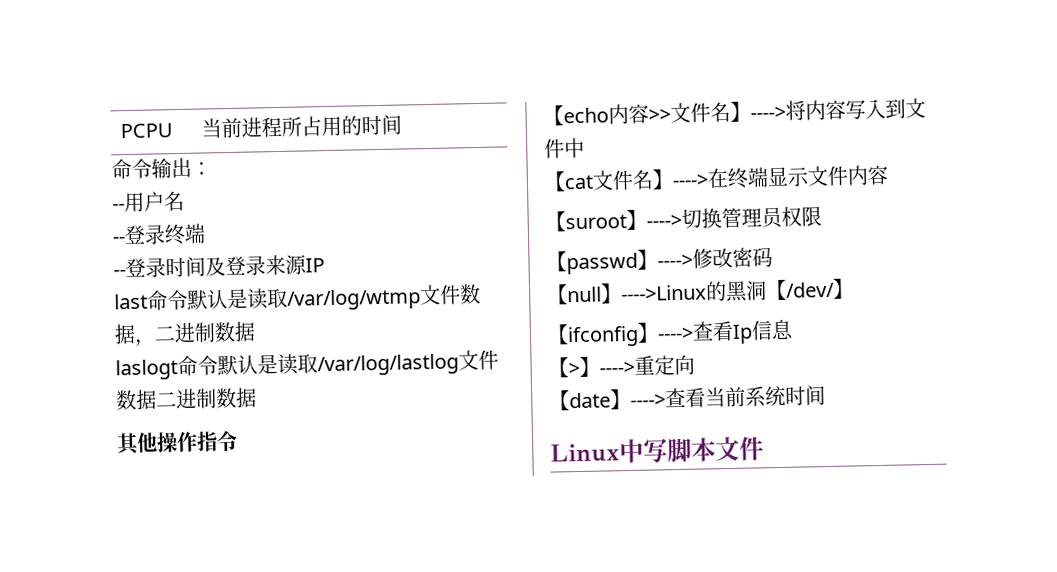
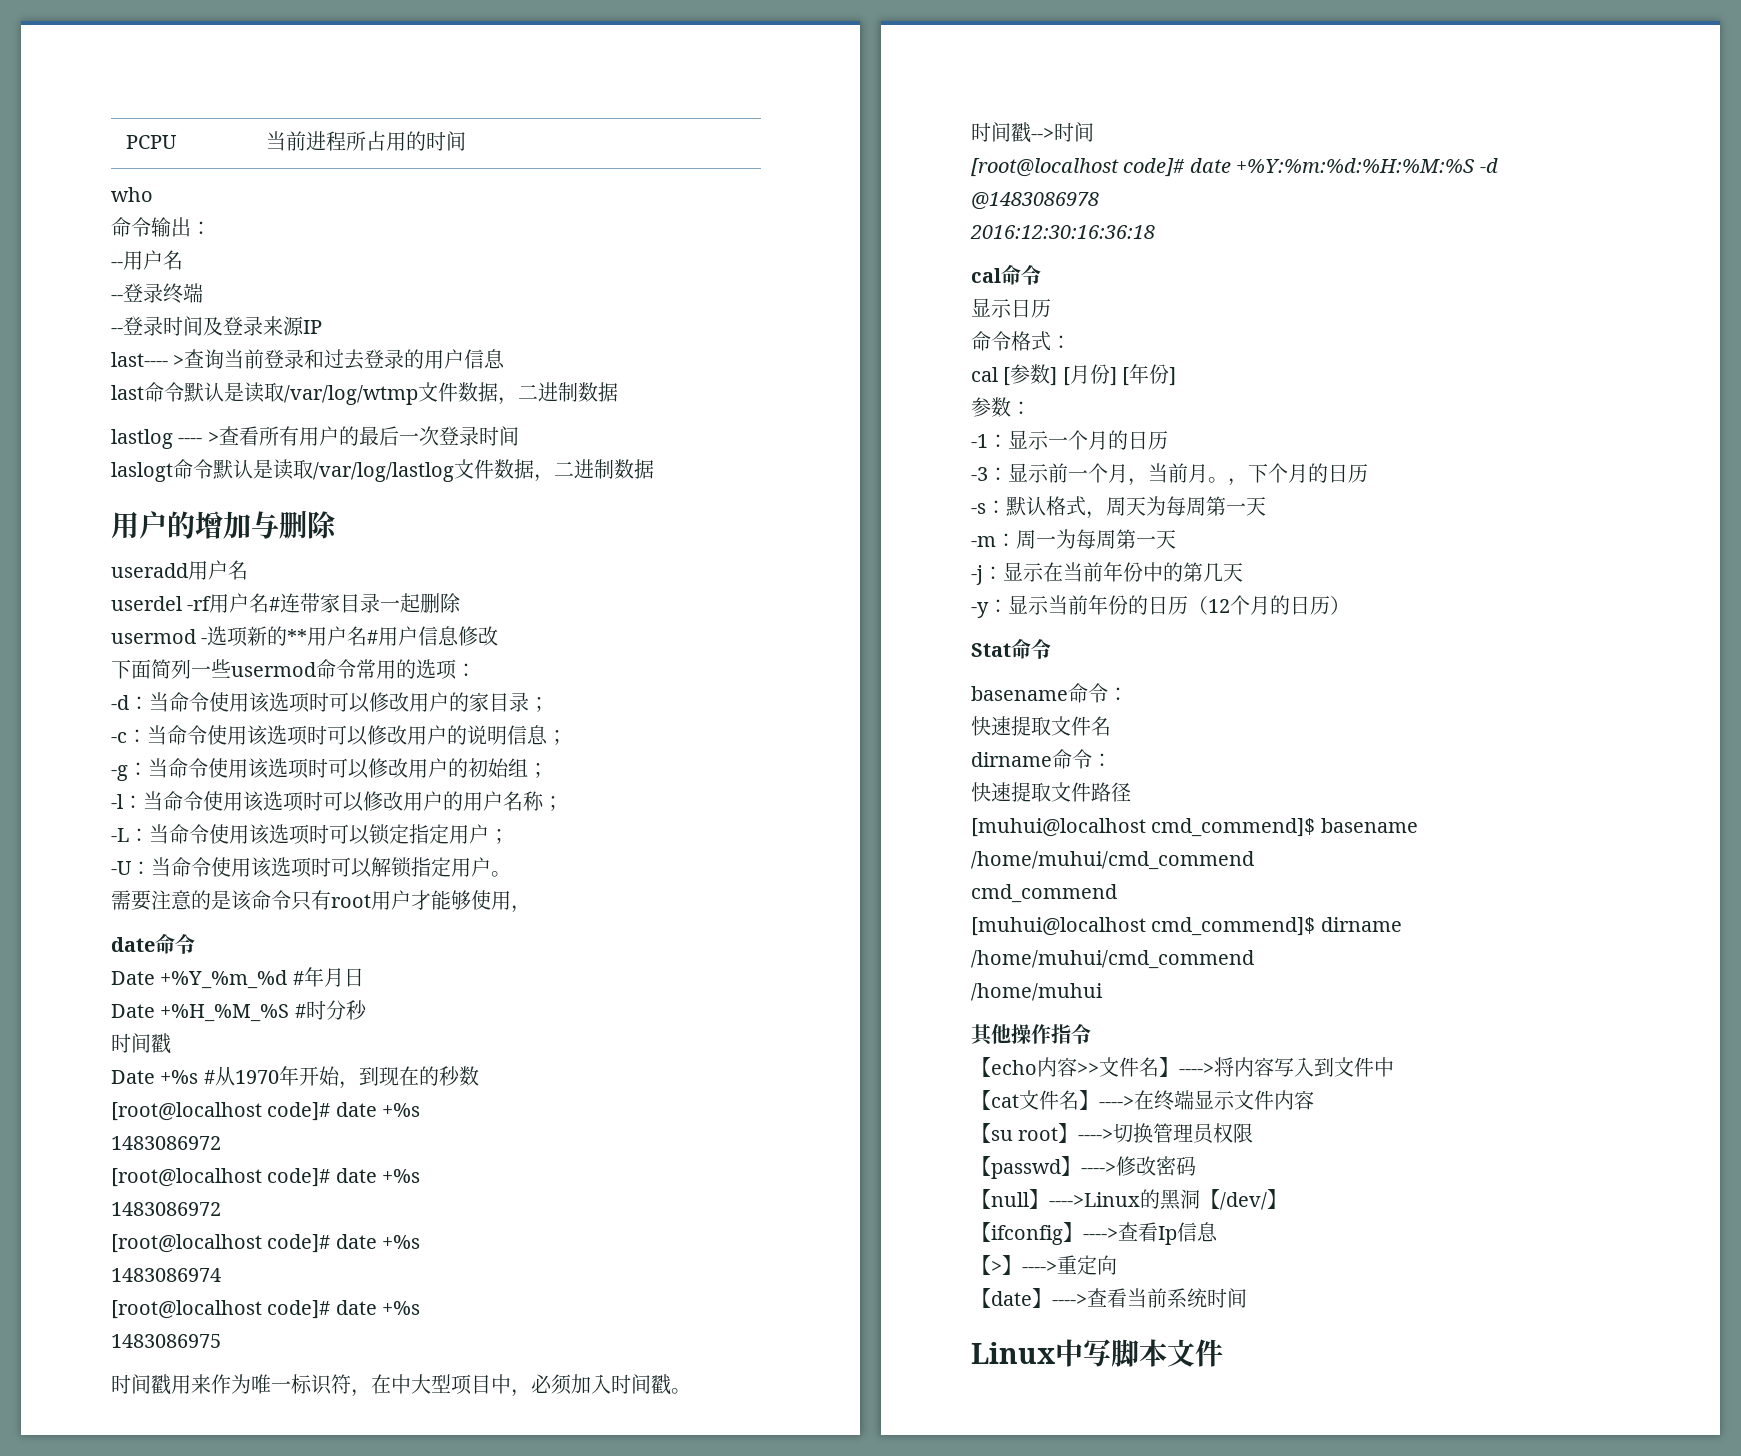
+ who
+ last---- >查询当前登录和过去登录的用户信息
+ lastlog ---- >查看所有用户的最后一次登录时间
- laslogt命令默认是读取/var/log/lastlog文件数据二进制数据
+ laslogt命令默认是读取/var/log/lastlog文件数据，二进制数据
+ 用户的增加与删除
+ useradd用户名
+ userdel -rf用户名#连带家目录一起删除
+ usermod -选项新的**用户名#用户信息修改
+ 下面简列一些usermod命令常用的选项：
+ -d：当命令使用该选项时可以修改用户的家目录；
+ -c：当命令使用该选项时可以修改用户的说明信息；
+ -g：当命令使用该选项时可以修改用户的初始组；
+ -l：当命令使用该选项时可以修改用户的用户名称；
+ -L：当命令使用该选项时可以锁定指定用户；
+ -U：当命令使用该选项时可以解锁指定用户。
+ 需要注意的是该命令只有root用户才能够使用，
+ date命令
+ Date +%Y_%m_%d #年月日
+ Date +%H_%M_%S #时分秒
+ 时间戳
+ Date +%s #从1970年开始，到现在的秒数
+ [root@localhost code]# date +%s
+ 1483086972
+ [root@localhost code]# date +%s
+ 1483086972
+ [root@localhost code]# date +%s
+ 1483086974
+ [root@localhost code]# date +%s
+ 1483086975
+ 时间戳用来作为唯一标识符，在中大型项目中，必须加入时间戳。
+ 时间戳-->时间
+ [root@localhost code]# date +%Y:%m:%d:%H:%M:%S -d @1483086978
+ 2016:12:30:16:36:18
+ cal命令
+ 显示日历
+ 命令格式：
+ cal [参数] [月份] [年份]
+ 参数：
+ -1：显示一个月的日历
+ -3：显示前一个月，当前月。，下个月的日历
+ -s：默认格式，周天为每周第一天
+ -m：周一为每周第一天
+ -j：显示在当前年份中的第几天
+ -y：显示当前年份的日历（12个月的日历）
+ Stat命令
+ basename命令：
+ 快速提取文件名
+ dirname命令：
+ 快速提取文件路径
+ [muhui@localhost cmd_commend]$ basename /home/muhui/cmd_commend
+ cmd_commend
+ [muhui@localhost cmd_commend]$ dirname /home/muhui/cmd_commend
+ /home/muhui
- 【suroot】---->切换管理员权限
+ 【su root】---->切换管理员权限

